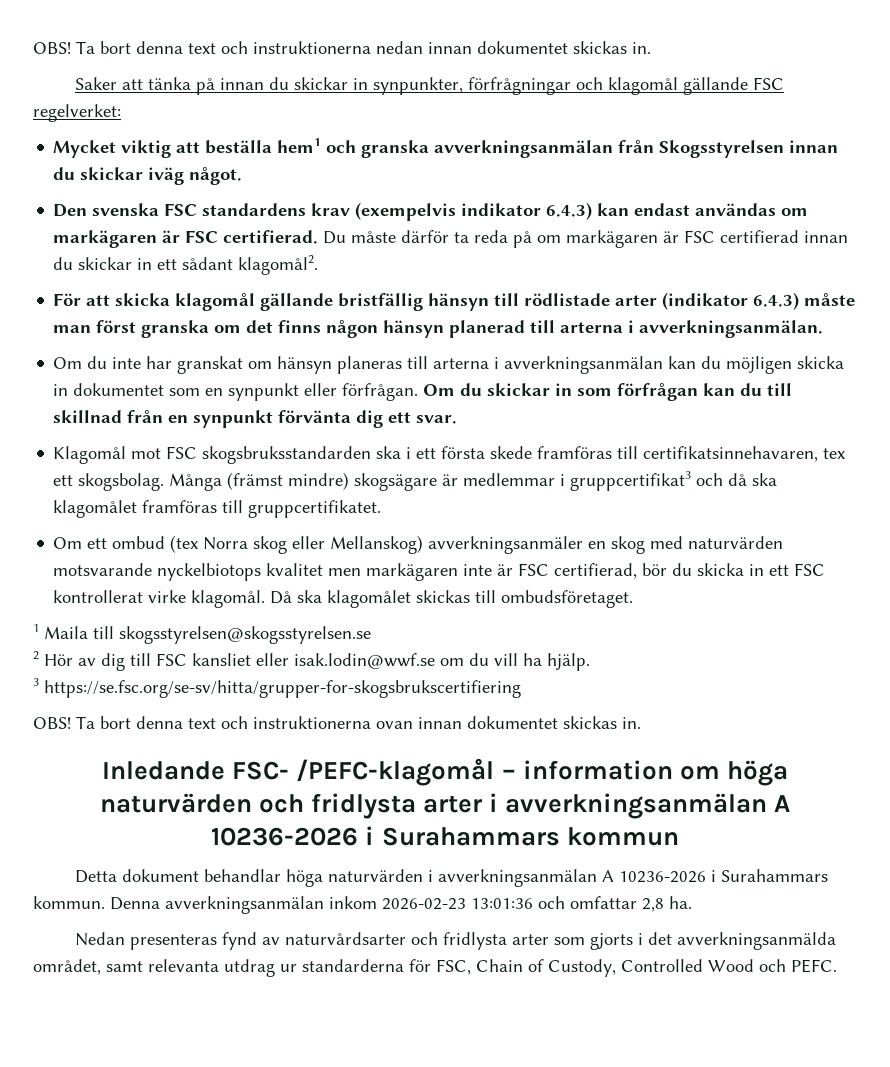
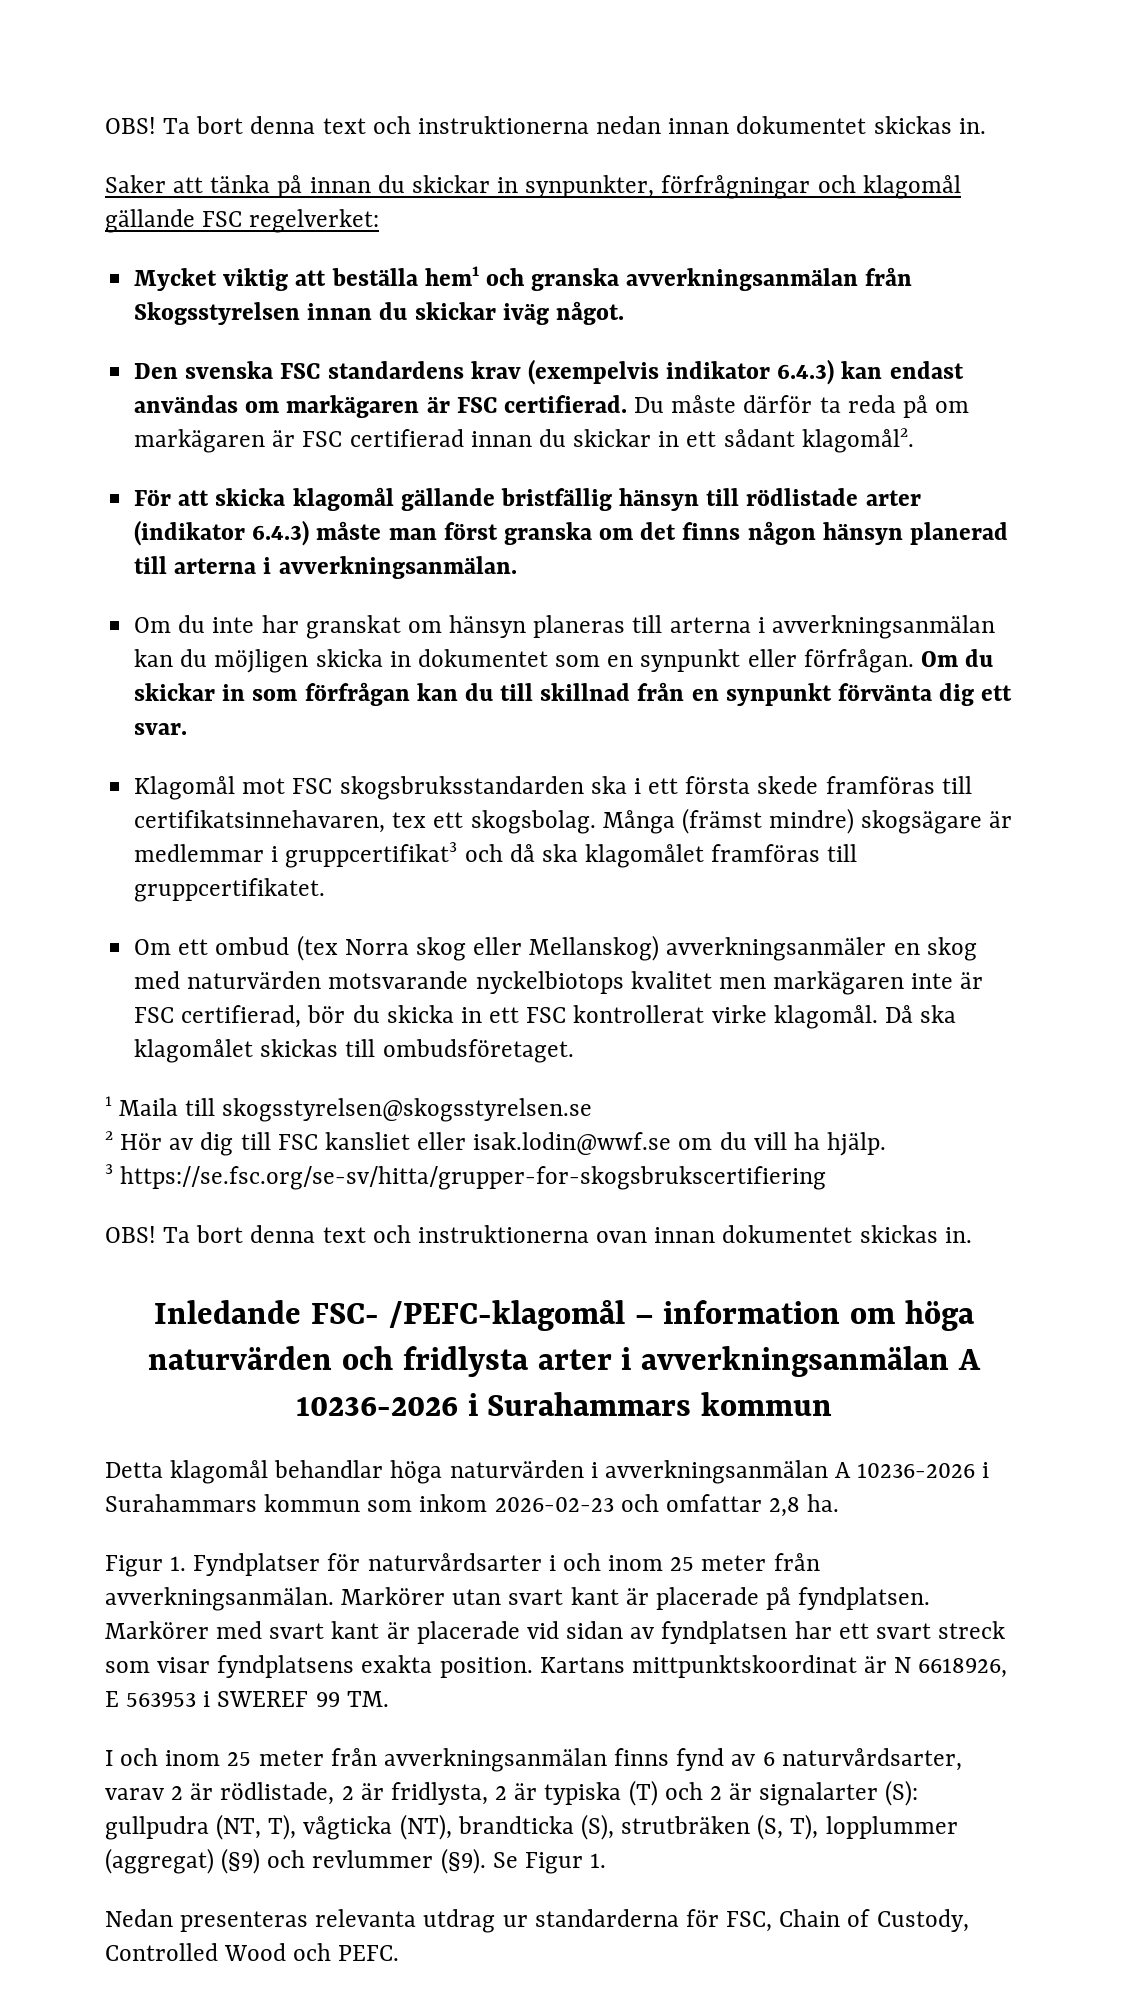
- Detta dokument behandlar höga naturvärden i avverkningsanmälan A 10236-2026 i Surahammars kommun. Denna avverkningsanmälan inkom 2026-02-23 13:01:36 och omfattar 2,8 ha.
+ Detta klagomål behandlar höga naturvärden i avverkningsanmälan A 10236-2026 i Surahammars kommun som inkom 2026-02-23 och omfattar 2,8 ha.
- Nedan presenteras fynd av naturvårdsarter och fridlysta arter som gjorts i det avverkningsanmälda området, samt relevanta utdrag ur standarderna för FSC, Chain of Custody, Controlled Wood och PEFC.
+ Figur 1. Fyndplatser för naturvårdsarter i och inom 25 meter från avverkningsanmälan. Markörer utan svart kant är placerade på fyndplatsen. Markörer med svart kant är placerade vid sidan av fyndplatsen har ett svart streck som visar fyndplatsens exakta position. Kartans mittpunktskoordinat är N 6618926, E 563953 i SWEREF 99 TM.
+ I och inom 25 meter från avverkningsanmälan finns fynd av 6 naturvårdsarter, varav 2 är rödlistade, 2 är fridlysta, 2 är typiska (T) och 2 är signalarter (S): gullpudra (NT, T), vågticka (NT), brandticka (S), strutbräken (S, T), lopplummer (aggregat) (§9) och revlummer (§9). Se Figur 1.
+ Nedan presenteras relevanta utdrag ur standarderna för FSC, Chain of Custody, Controlled Wood och PEFC.

